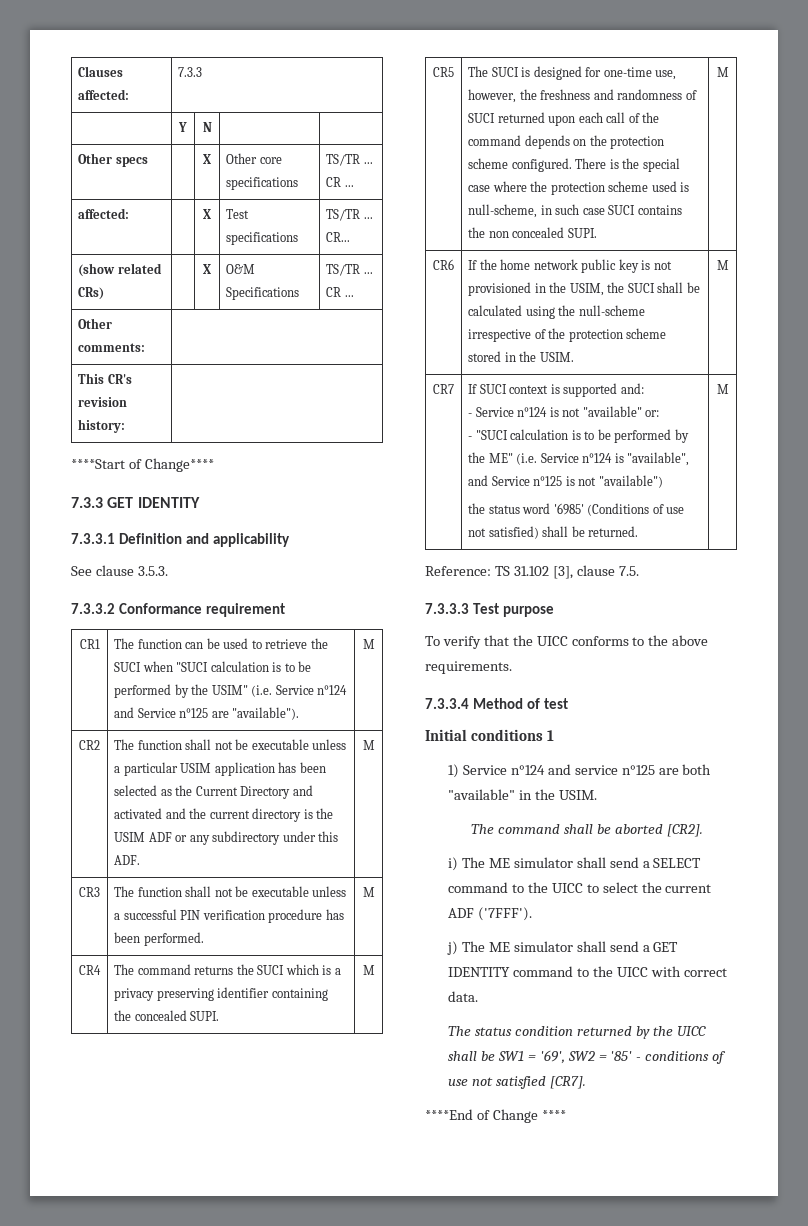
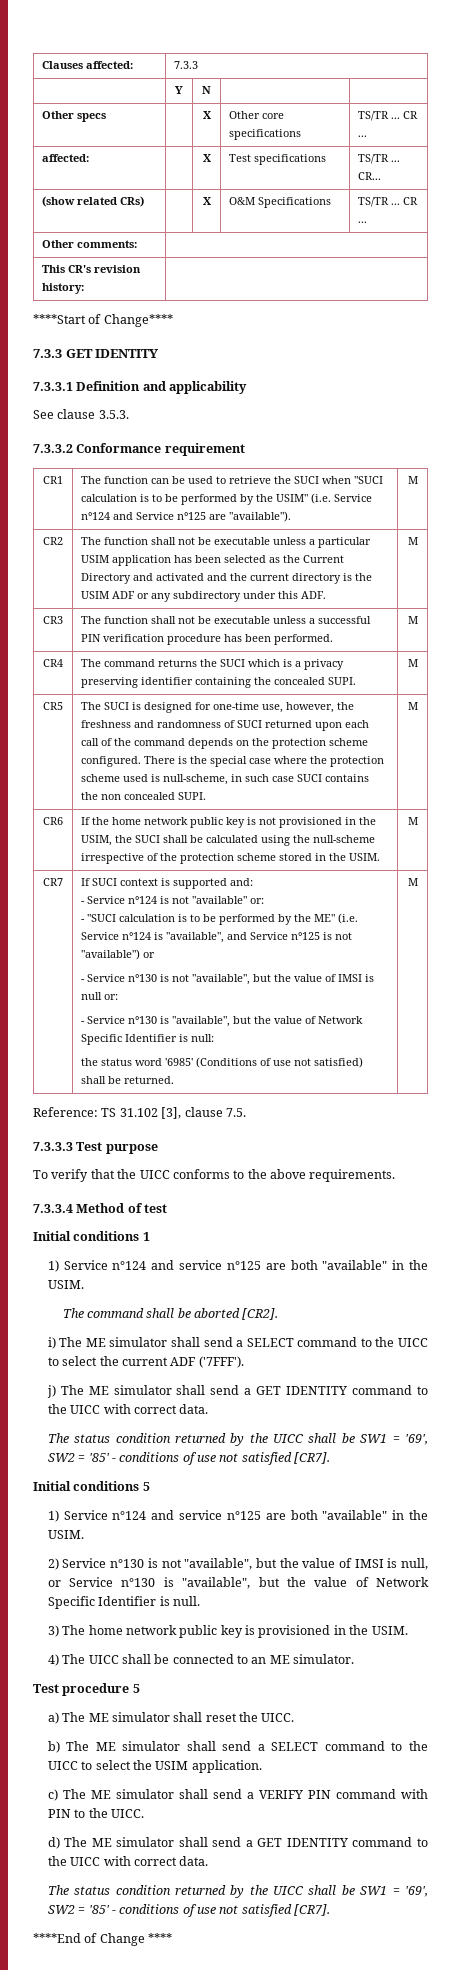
- - "SUCI calculation is to be performed by the ME" (i.e. Service n°124 is "available", and Service n°125 is not "available")
+ - "SUCI calculation is to be performed by the ME" (i.e. Service n°124 is "available", and Service n°125 is not "available") or
+ - Service n°130 is not "available", but the value of IMSI is null or:
+ - Service n°130 is "available", but the value of Network Specific Identifier is null:
+ Initial conditions 5
+ 1) Service n°124 and service n°125 are both "available" in the USIM.
+ 2) Service n°130 is not "available", but the value of IMSI is null, or Service n°130 is "available", but the value of Network Specific Identifier is null.
+ 3) The home network public key is provisioned in the USIM.
+ 4) The UICC shall be connected to an ME simulator.
+ Test procedure 5
+ a) The ME simulator shall reset the UICC.
+ b) The ME simulator shall send a SELECT command to the UICC to select the USIM application.
+ c) The ME simulator shall send a VERIFY PIN command with PIN to the UICC.
+ d) The ME simulator shall send a GET IDENTITY command to the UICC with correct data.
+ The status condition returned by the UICC shall be SW1 = '69', SW2 = '85' - conditions of use not satisfied [CR7].

